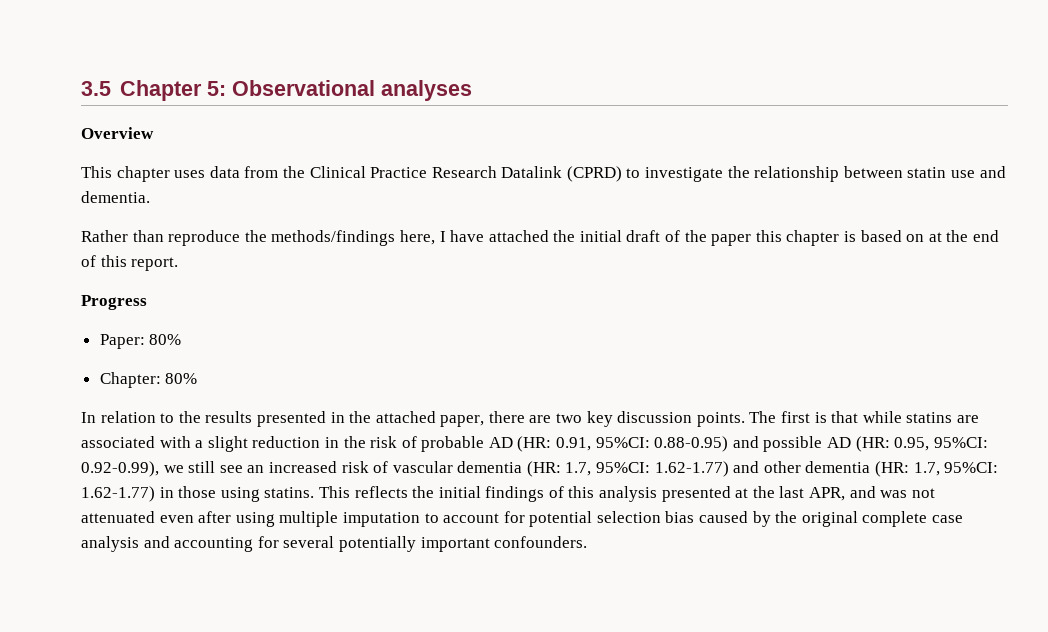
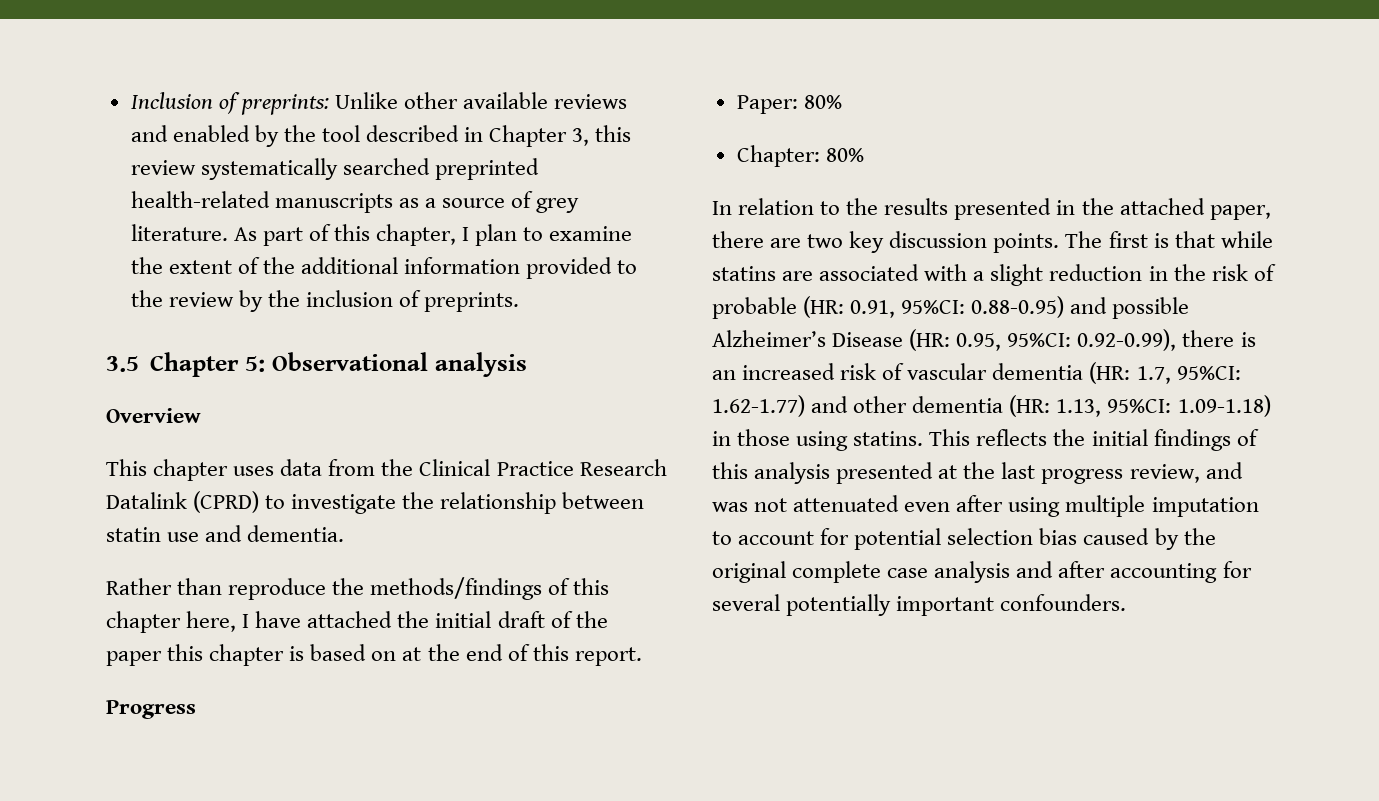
+ Inclusion of preprints: Unlike other available reviews and enabled by the tool described in Chapter 3, this review systematically searched preprinted health-related manuscripts as a source of grey literature. As part of this chapter, I plan to examine the extent of the additional information provided to the review by the inclusion of preprints.
- 3.5 Chapter 5: Observational analyses
+ 3.5 Chapter 5: Observational analysis
- Rather than reproduce the methods/findings here, I have attached the initial draft of the paper this chapter is based on at the end of this report.
+ Rather than reproduce the methods/findings of this chapter here, I have attached the initial draft of the paper this chapter is based on at the end of this report.
- The first is that while statins are associated with a slight reduction in the risk of probable AD (HR: 0.91, 95%CI: 0.88-0.95) and possible AD (HR: 0.95, 95%CI: 0.92-0.99), we still see an increased risk of vascular dementia (HR: 1.7, 95%CI: 1.62-1.77) and other dementia (HR: 1.7, 95%CI: 1.62-1.77) in those using statins.
+ The first is that while statins are associated with a slight reduction in the risk of probable (HR: 0.91, 95%CI: 0.88-0.95) and possible Alzheimer’s Disease (HR: 0.95, 95%CI: 0.92-0.99), there is an increased risk of vascular dementia (HR: 1.7, 95%CI: 1.62-1.77) and other dementia (HR: 1.13, 95%CI: 1.09-1.18) in those using statins.
- This reflects the initial findings of this analysis presented at the last APR, and was not attenuated even after using multiple imputation to account for potential selection bias caused by the original complete case analysis and accounting for several potentially important confounders.
+ This reflects the initial findings of this analysis presented at the last progress review, and was not attenuated even after using multiple imputation to account for potential selection bias caused by the original complete case analysis and after accounting for several potentially important confounders.

